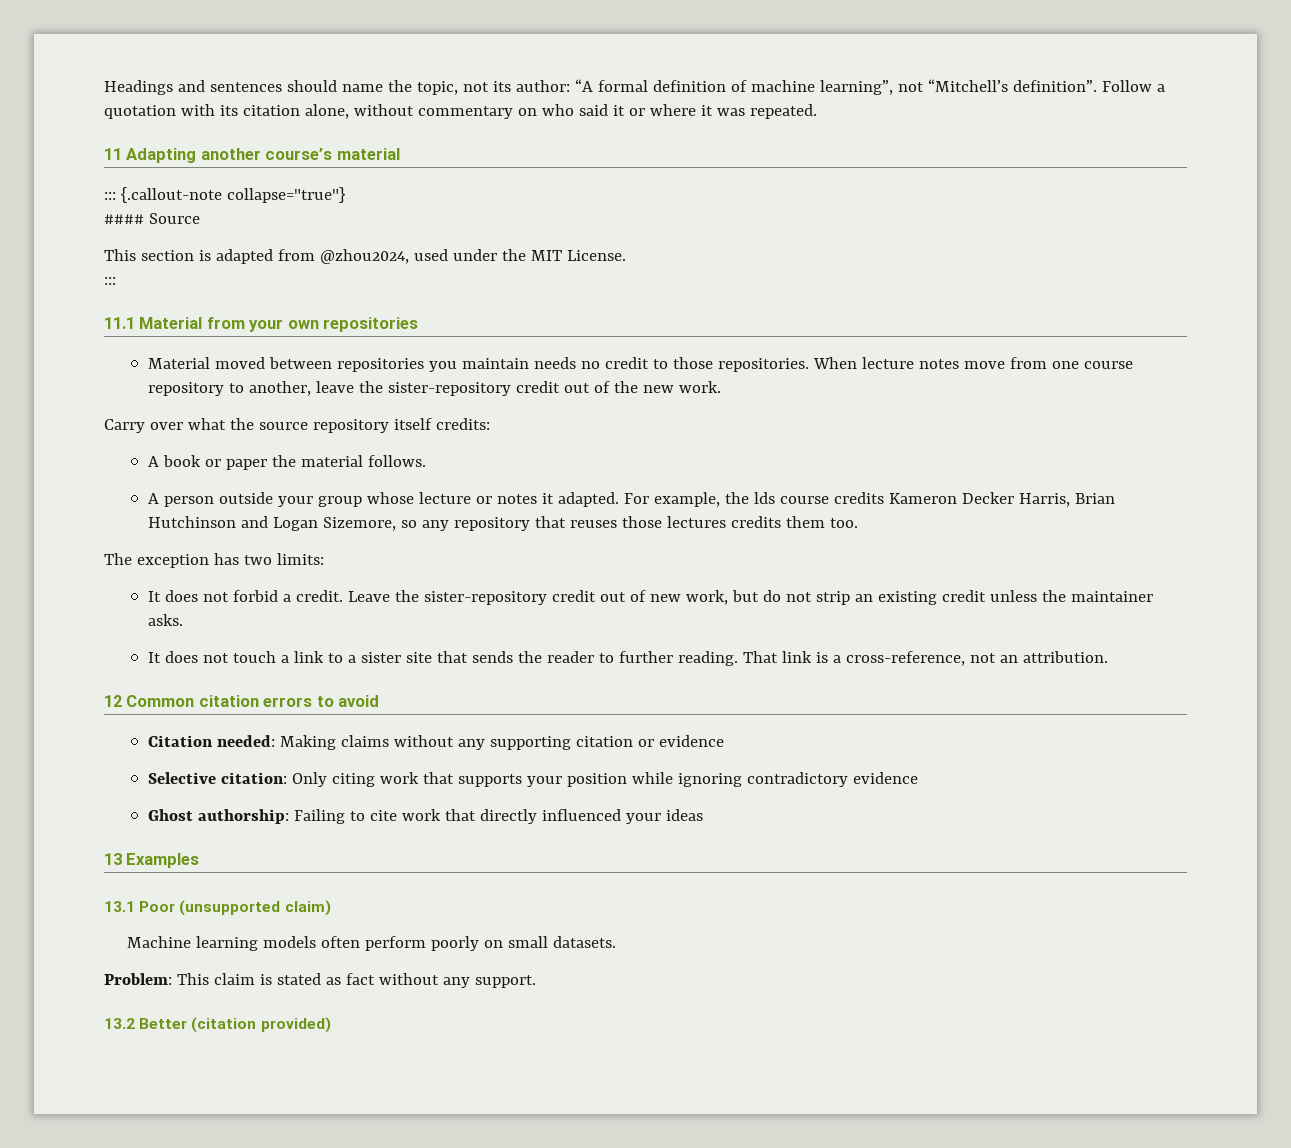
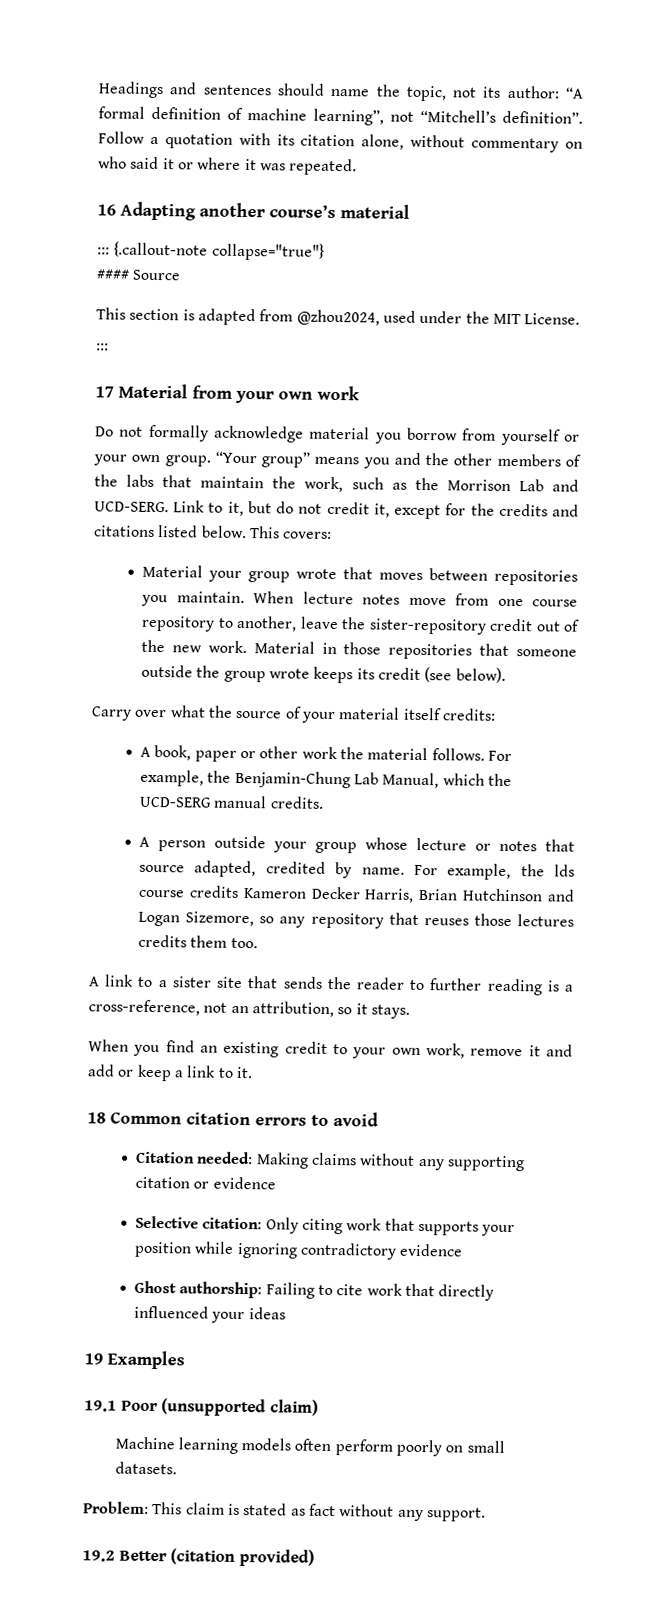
- 11 Adapting another course’s material
+ 16 Adapting another course’s material
- 11.1 Material from your own repositories
- Material moved between repositories you maintain needs no credit to those repositories.
+ 17 Material from your own work
+ Do not formally acknowledge material you borrow from yourself or your own group. “Your group” means you and the other members of the labs that maintain the work, such as the Morrison Lab and UCD-SERG. Link to it, but do not credit it, except for the credits and citations listed below. This covers:
+ Material your group wrote that moves between repositories you maintain.
+ Material in those repositories that someone outside the group wrote keeps its credit (see below).
- Carry over what the source repository itself credits:
+ Carry over what the source of your material itself credits:
- A book or paper the material follows.
+ A book, paper or other work the material follows. For example, the Benjamin-Chung Lab Manual, which the UCD-SERG manual credits.
- A person outside your group whose lecture or notes it adapted.
+ A person outside your group whose lecture or notes that source adapted, credited by name.
- The exception has two limits:
- It does not forbid a credit. Leave the sister-repository credit out of new work, but do not strip an existing credit unless the maintainer asks.
- It does not touch a link to a sister site that sends the reader to further reading. That link is a cross-reference, not an attribution.
- 12 Common citation errors to avoid
+ A link to a sister site that sends the reader to further reading is a cross-reference, not an attribution, so it stays.
+ When you find an existing credit to your own work, remove it and add or keep a link to it.
+ 18 Common citation errors to avoid
- 13 Examples
+ 19 Examples
- 13.1 Poor (unsupported claim)
+ 19.1 Poor (unsupported claim)
- 13.2 Better (citation provided)
+ 19.2 Better (citation provided)

